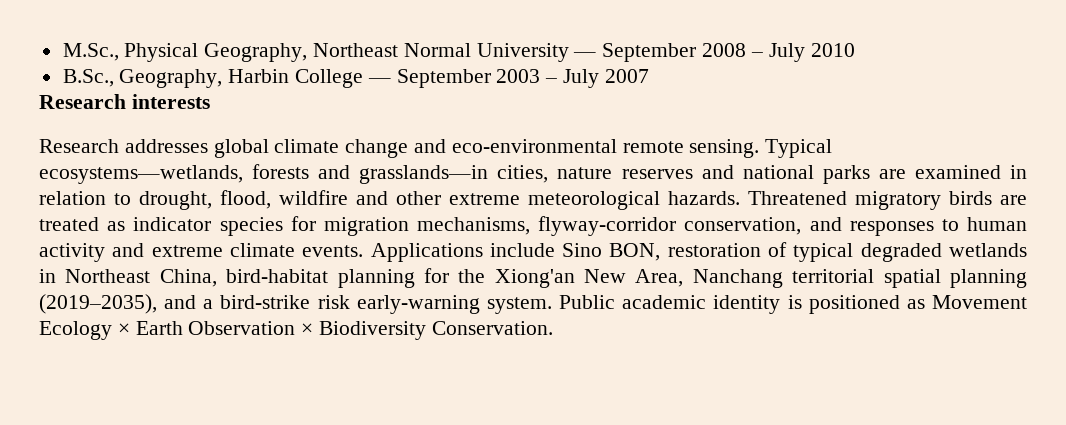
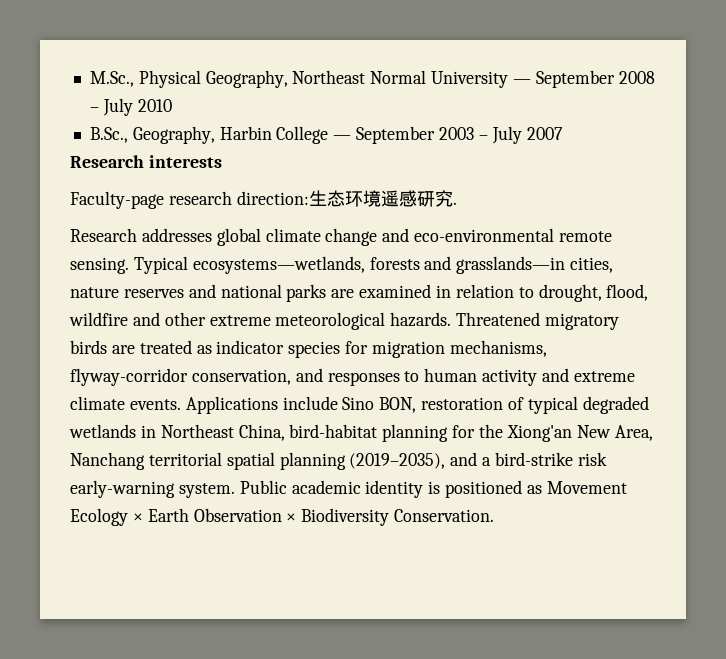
+ Faculty-page research direction:生态环境遥感研究.

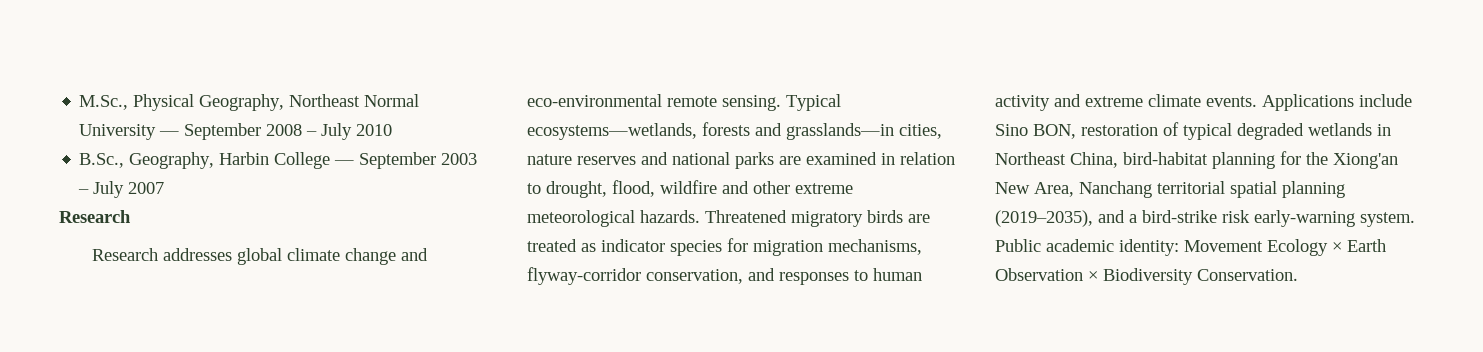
  B.Sc., Geography, Harbin College — September 2003 – July 2007
- Research interests
- Faculty-page research direction:生态环境遥感研究.
+ Research
- Public academic identity is positioned as Movement Ecology × Earth Observation × Biodiversity Conservation.
+ Public academic identity: Movement Ecology × Earth Observation × Biodiversity Conservation.

